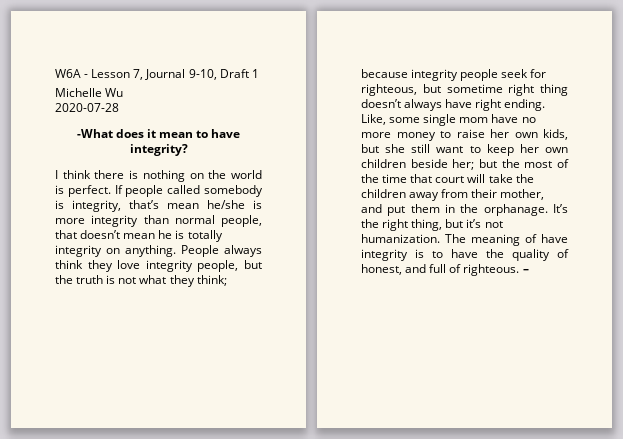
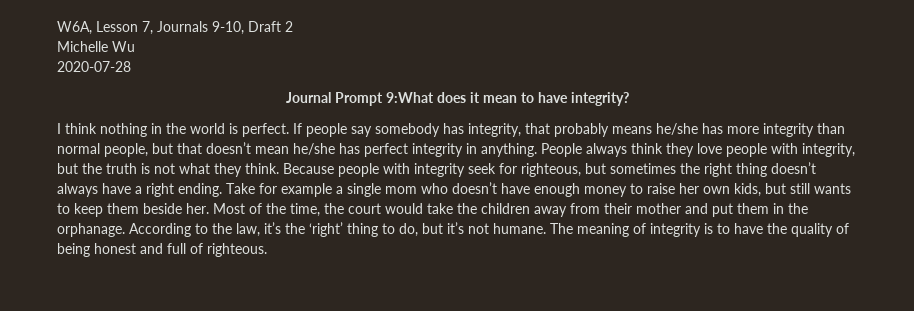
- W6A - Lesson 7, Journal 9-10, Draft 1
+ W6A, Lesson 7, Journals 9-10, Draft 2
- -What does it mean to have integrity?
+ Journal Prompt 9:What does it mean to have integrity?
- I think there is nothing on the world is perfect.
+ I think nothing in the world is perfect.
- If people called somebody is integrity, that’s mean he/she is more integrity than normal people, that doesn’t mean he is totally integrity on anything.
+ If people say somebody has integrity, that probably means he/she has more integrity than normal people, but that doesn’t mean he/she has perfect integrity in anything.
- People always think they love integrity people, but the truth is not what they think; because integrity people seek for righteous, but sometime right thing doesn’t always have right ending.
+ People always think they love people with integrity, but the truth is not what they think. Because people with integrity seek for righteous, but sometimes the right thing doesn’t always have a right ending.
- Like, some single mom have no more money to raise her own kids, but she still want to keep her own children beside her; but the most of the time that court will take the children away from their mother, and put them in the orphanage.
+ Take for example a single mom who doesn’t have enough money to raise her own kids, but still wants to keep them beside her. Most of the time, the court would take the children away from their mother and put them in the orphanage.
- It’s the right thing, but it’s not humanization.
+ According to the law, it’s the ‘right’ thing to do, but it’s not humane.
- The meaning of have integrity is to have the quality of honest, and full of righteous. –
+ The meaning of integrity is to have the quality of being honest and full of righteous.

